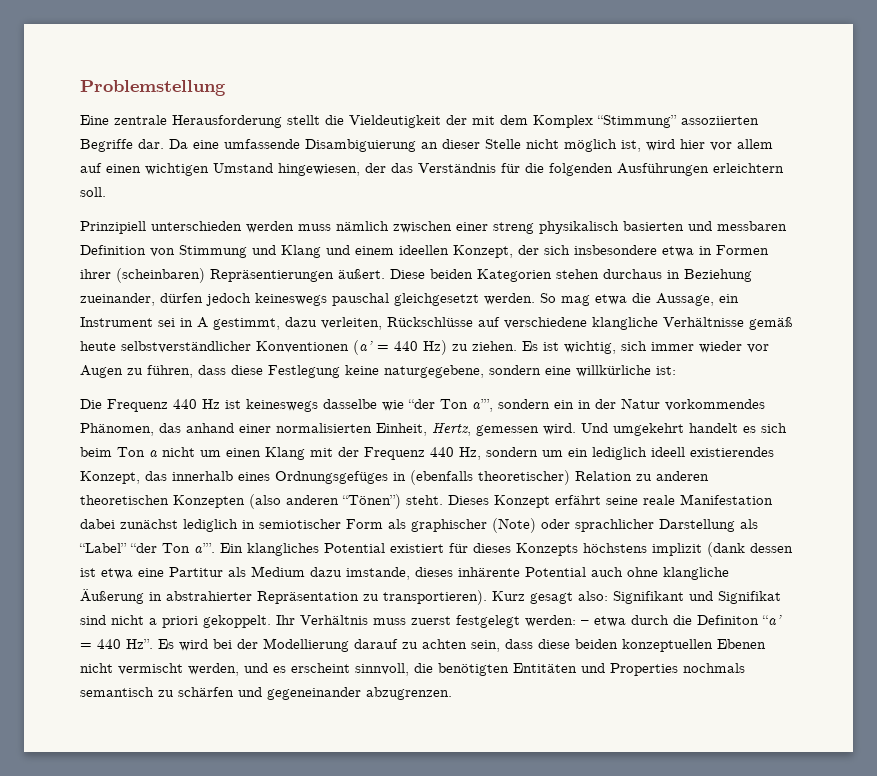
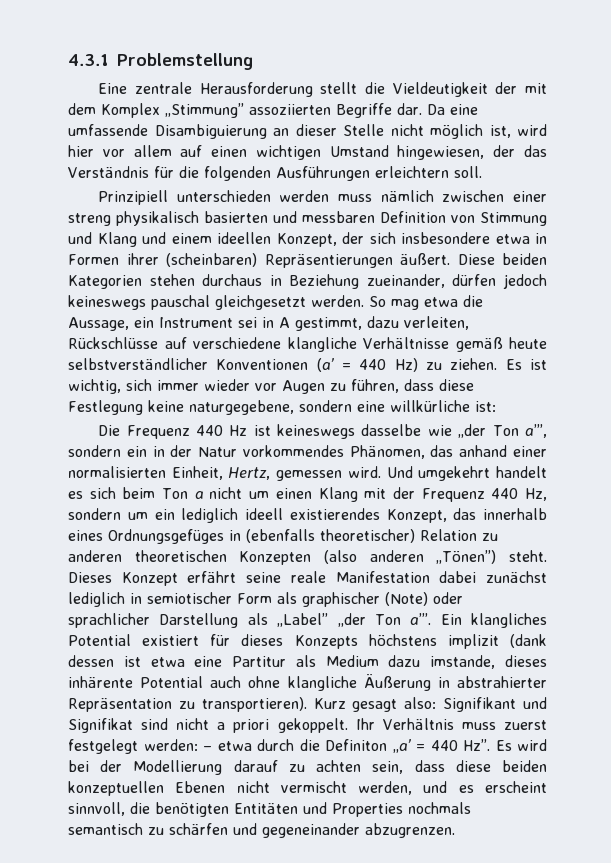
- Problemstellung
+ 4.3.1 Problemstellung
- Eine zentrale Herausforderung stellt die Vieldeutigkeit der mit dem Komplex “Stimmung” assoziierten Begriffe dar.
+ Eine zentrale Herausforderung stellt die Vieldeutigkeit der mit dem Komplex „Stimmung” assoziierten Begriffe dar.
- Die Frequenz 440 Hz ist keineswegs dasselbe wie “der Ton a’”, sondern ein in der Natur vorkommendes Phänomen, das anhand einer normalisierten Einheit, Hertz, gemessen wird.
+ Die Frequenz 440 Hz ist keineswegs dasselbe wie „der Ton a’”, sondern ein in der Natur vorkommendes Phänomen, das anhand einer normalisierten Einheit, Hertz, gemessen wird.
- Und umgekehrt handelt es sich beim Ton a nicht um einen Klang mit der Frequenz 440 Hz, sondern um ein lediglich ideell existierendes Konzept, das innerhalb eines Ordnungsgefüges in (ebenfalls theoretischer) Relation zu anderen theoretischen Konzepten (also anderen “Tönen”) steht.
+ Und umgekehrt handelt es sich beim Ton a nicht um einen Klang mit der Frequenz 440 Hz, sondern um ein lediglich ideell existierendes Konzept, das innerhalb eines Ordnungsgefüges in (ebenfalls theoretischer) Relation zu anderen theoretischen Konzepten (also anderen „Tönen”) steht.
- Dieses Konzept erfährt seine reale Manifestation dabei zunächst lediglich in semiotischer Form als graphischer (Note) oder sprachlicher Darstellung als “Label” “der Ton a’”.
+ Dieses Konzept erfährt seine reale Manifestation dabei zunächst lediglich in semiotischer Form als graphischer (Note) oder sprachlicher Darstellung als „Label” „der Ton a’”.
- Ihr Verhältnis muss zuerst festgelegt werden: – etwa durch die Definiton “a’ = 440 Hz”. Es wird bei der Modellierung darauf zu achten sein, dass diese beiden konzeptuellen Ebenen nicht vermischt werden, und es erscheint sinnvoll, die benötigten Entitäten und Properties nochmals semantisch zu schärfen und gegeneinander abzugrenzen.
+ Ihr Verhältnis muss zuerst festgelegt werden: – etwa durch die Definiton „a’ = 440 Hz”. Es wird bei der Modellierung darauf zu achten sein, dass diese beiden konzeptuellen Ebenen nicht vermischt werden, und es erscheint sinnvoll, die benötigten Entitäten und Properties nochmals semantisch zu schärfen und gegeneinander abzugrenzen.

